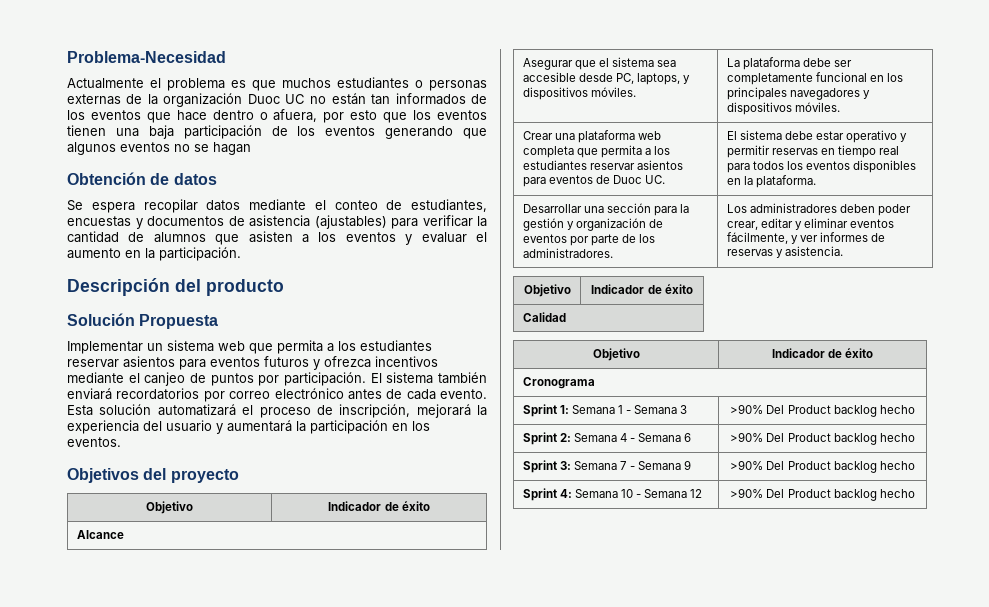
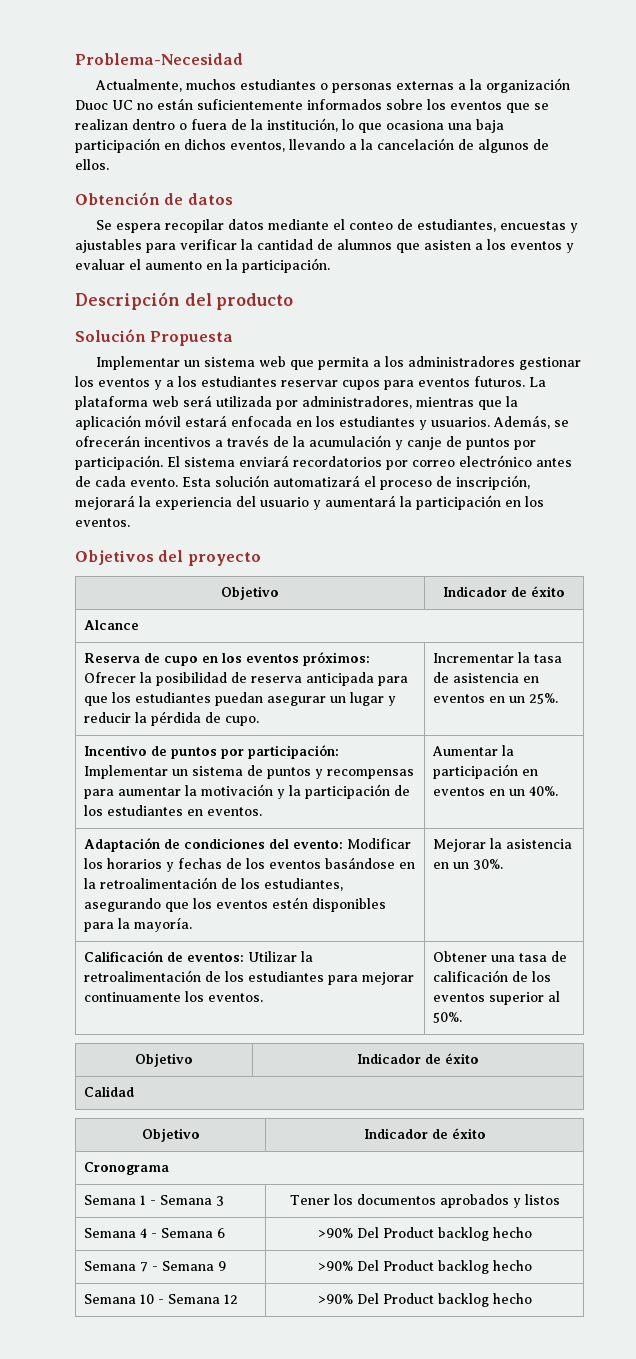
- Actualmente el problema es que muchos estudiantes o personas externas de la organización Duoc UC no están tan informados de los eventos que hace dentro o afuera, por esto que los eventos tienen una baja participación de los eventos generando que algunos eventos no se hagan
+ Actualmente, muchos estudiantes o personas externas a la organización Duoc UC no están suficientemente informados sobre los eventos que se realizan dentro o fuera de la institución, lo que ocasiona una baja participación en dichos eventos, llevando a la cancelación de algunos de ellos.
- Se espera recopilar datos mediante el conteo de estudiantes, encuestas y documentos de asistencia (ajustables) para verificar la cantidad de alumnos que asisten a los eventos y evaluar el aumento en la participación.
+ Se espera recopilar datos mediante el conteo de estudiantes, encuestas y ajustables para verificar la cantidad de alumnos que asisten a los eventos y evaluar el aumento en la participación.
- Implementar un sistema web que permita a los estudiantes reservar asientos para eventos futuros y ofrezca incentivos mediante el canjeo de puntos por participación.
+ Implementar un sistema web que permita a los administradores gestionar los eventos y a los estudiantes reservar cupos para eventos futuros. La plataforma web será utilizada por administradores, mientras que la aplicación móvil estará enfocada en los estudiantes y usuarios. Además, se ofrecerán incentivos a través de la acumulación y canje de puntos por participación.
- El sistema también enviará recordatorios por correo electrónico antes de cada evento.
+ El sistema enviará recordatorios por correo electrónico antes de cada evento.
- Asegurar que el sistema sea accesible desde PC, laptops, y dispositivos móviles. | La plataforma debe ser completamente funcional en los principales navegadores y dispositivos móviles.
- Crear una plataforma web completa que permita a los estudiantes reservar asientos para eventos de Duoc UC. | El sistema debe estar operativo y permitir reservas en tiempo real para todos los eventos disponibles en la plataforma.
- Desarrollar una sección para la gestión y organización de eventos por parte de los administradores. | Los administradores deben poder crear, editar y eliminar eventos fácilmente, y ver informes de reservas y asistencia.
+ Reserva de cupo en los eventos próximos: Ofrecer la posibilidad de reserva anticipada para que los estudiantes puedan asegurar un lugar y reducir la pérdida de cupo. | Incrementar la tasa de asistencia en eventos en un 25%.
+ Incentivo de puntos por participación: Implementar un sistema de puntos y recompensas para aumentar la motivación y la participación de los estudiantes en eventos. | Aumentar la participación en eventos en un 40%.
+ Adaptación de condiciones del evento: Modificar los horarios y fechas de los eventos basándose en la retroalimentación de los estudiantes, asegurando que los eventos estén disponibles para la mayoría. | Mejorar la asistencia en un 30%.
+ Calificación de eventos: Utilizar la retroalimentación de los estudiantes para mejorar continuamente los eventos. | Obtener una tasa de calificación de los eventos superior al 50%.
- Sprint 1: Semana 1 - Semana 3 | >90% Del Product backlog hecho
- Sprint 2: Semana 4 - Semana 6 | >90% Del Product backlog hecho
+ Semana 1 - Semana 3 | Tener los documentos aprobados y listos
+ Semana 4 - Semana 6 | >90% Del Product backlog hecho
- Sprint 3: Semana 7 - Semana 9 | >90% Del Product backlog hecho
+ Semana 7 - Semana 9 | >90% Del Product backlog hecho
- Sprint 4: Semana 10 - Semana 12 | >90% Del Product backlog hecho
+ Semana 10 - Semana 12 | >90% Del Product backlog hecho

